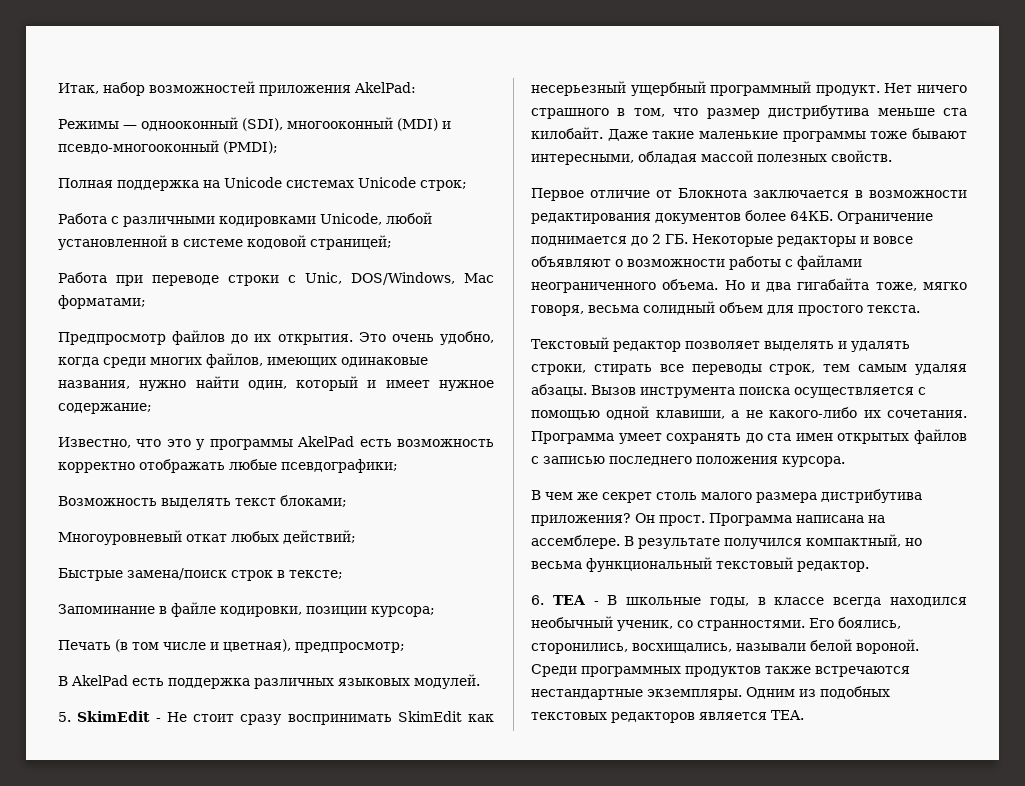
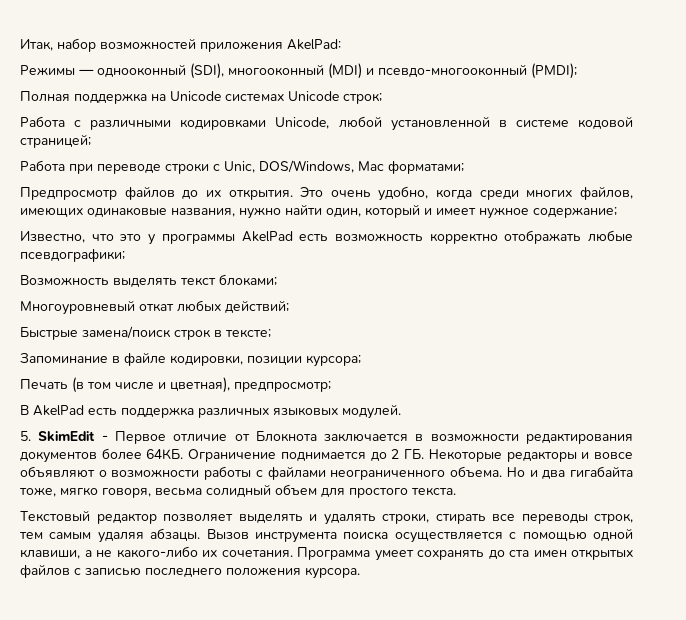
- 5. SkimEdit - Не стоит сразу воспринимать SkimEdit как несерьезный ущербный программный продукт. Нет ничего страшного в том, что размер дистрибутива меньше ста килобайт. Даже такие маленькие программы тоже бывают интересными, обладая массой полезных свойств.
- Первое отличие от Блокнота заключается в возможности редактирования документов более 64КБ.
+ 5. SkimEdit - Первое отличие от Блокнота заключается в возможности редактирования документов более 64КБ.
- В чем же секрет столь малого размера дистрибутива приложения? Он прост. Программа написана на ассемблере. В результате получился компактный, но весьма функциональный текстовый редактор.
- 6. TEA - В школьные годы, в классе всегда находился необычный ученик, со странностями. Его боялись, сторонились, восхищались, называли белой вороной. Среди программных продуктов также встречаются нестандартные экземпляры. Одним из подобных текстовых редакторов является TEA.

